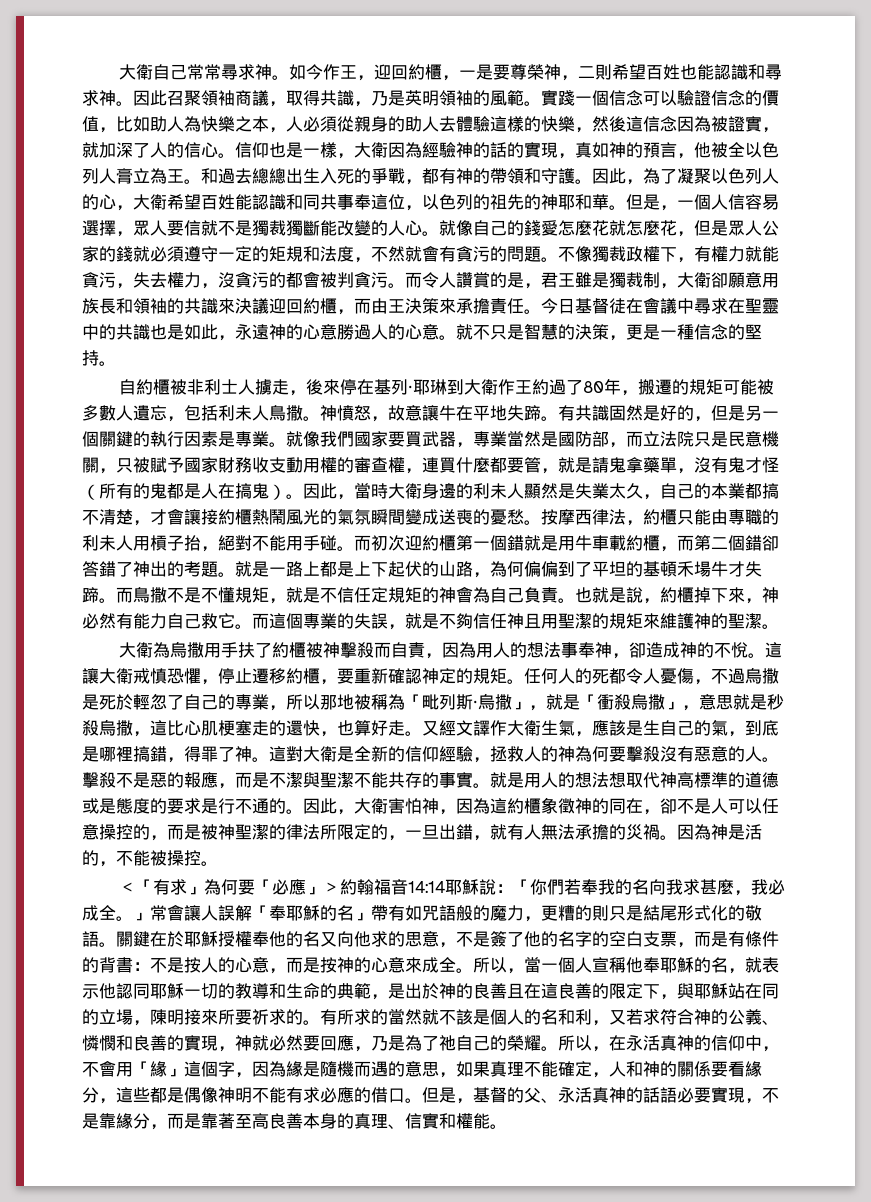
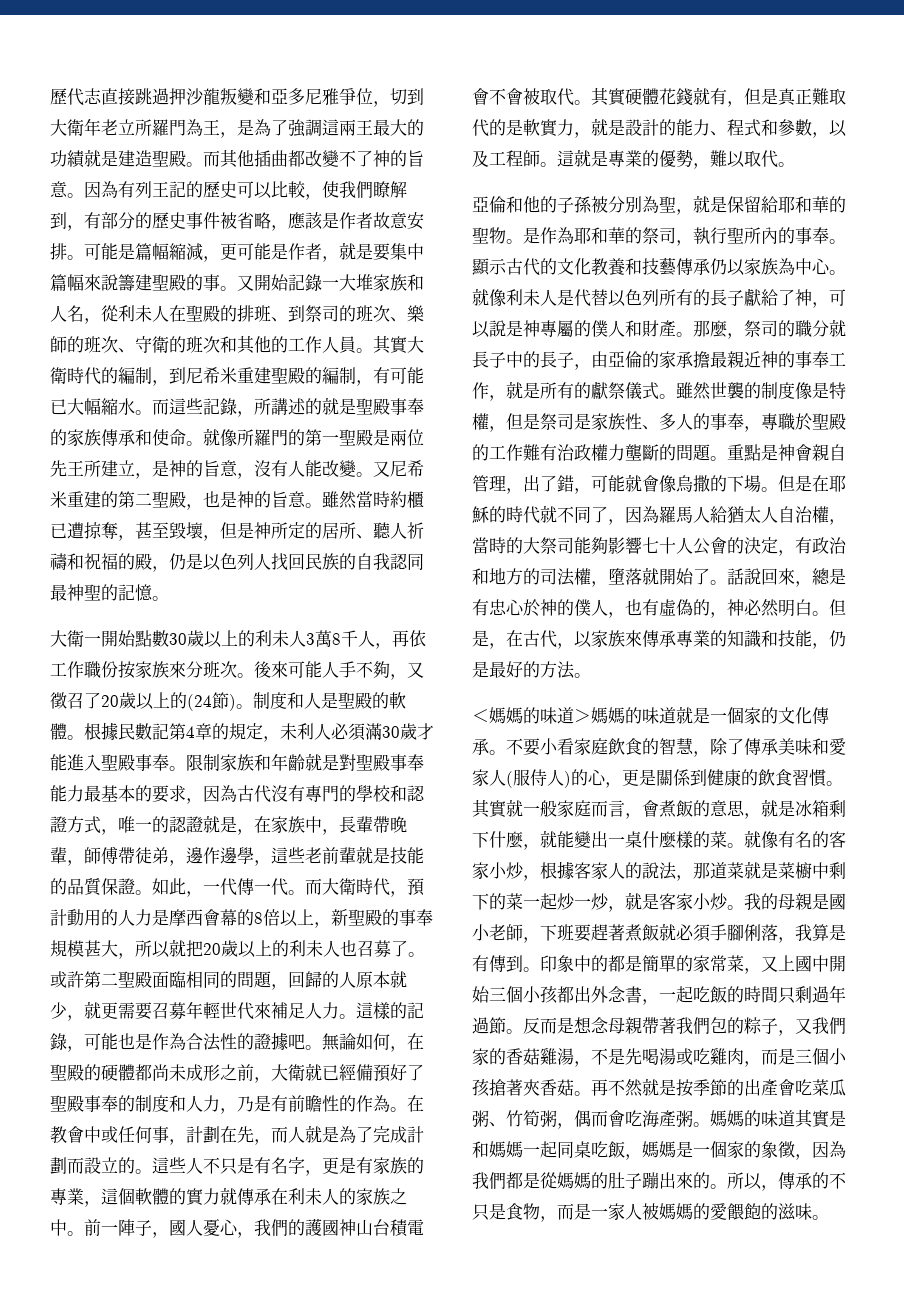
- 大衛自己常常尋求神。如今作王，迎回約櫃，一是要尊榮神，二則希望百姓也能認識和尋求神。因此召聚領袖商議，取得共識，乃是英明領袖的風範。實踐一個信念可以驗證信念的價值，比如助人為快樂之本，人必須從親身的助人去體驗這樣的快樂，然後這信念因為被證實，就加深了人的信心。信仰也是一樣，大衛因為經驗神的話的實現，真如神的預言，他被全以色列人膏立為王。和過去總總出生入死的爭戰，都有神的帶領和守護。因此，為了凝聚以色列人的心，大衛希望百姓能認識和同共事奉這位，以色列的祖先的神耶和華。但是，一個人信容易選擇，眾人要信就不是獨裁獨斷能改變的人心。就像自己的錢愛怎麼花就怎麼花，但是眾人公家的錢就必須遵守一定的矩規和法度，不然就會有貪污的問題。不像獨裁政權下，有權力就能貪污，失去權力，沒貪污的都會被判貪污。而令人讚賞的是，君王雖是獨裁制，大衛卻願意用族長和領袖的共識來決議迎回約櫃，而由王決策來承擔責任。今日基督徒在會議中尋求在聖靈中的共識也是如此，永遠神的心意勝過人的心意。就不只是智慧的決策，更是一種信念的堅持。
- 自約櫃被非利士人擄走，後來停在基列‧耶琳到大衛作王約過了80年，搬遷的規矩可能被多數人遺忘，包括利未人鳥撒。神憤怒，故意讓牛在平地失蹄。有共識固然是好的，但是另一個關鍵的執行因素是專業。就像我們國家要買武器，專業當然是國防部，而立法院只是民意機關，只被賦予國家財務收支動用權的審查權，連買什麼都要管，就是請鬼拿藥單，沒有鬼才怪（所有的鬼都是人在搞鬼）。因此，當時大衛身邊的利未人顯然是失業太久，自己的本業都搞不清楚，才會讓接約櫃熱鬧風光的氣氛瞬間變成送喪的憂愁。按摩西律法，約櫃只能由專職的利未人用槓子抬，絕對不能用手碰。而初次迎約櫃第一個錯就是用牛車載約櫃，而第二個錯卻答錯了神出的考題。就是一路上都是上下起伏的山路，為何偏偏到了平坦的基頓禾場牛才失蹄。而鳥撒不是不懂規矩，就是不信任定規矩的神會為自己負責。也就是說，約櫃掉下來，神必然有能力自己救它。而這個專業的失誤，就是不夠信任神且用聖潔的規矩來維護神的聖潔。
- 大衛為烏撒用手扶了約櫃被神擊殺而自責，因為用人的想法事奉神，卻造成神的不悅。這讓大衛戒慎恐懼，停止遷移約櫃，要重新確認神定的規矩。任何人的死都令人憂傷，不過烏撒是死於輕忽了自己的專業，所以那地被稱為「毗列斯‧烏撒」，就是「衝殺烏撒」，意思就是秒殺烏撒，這比心肌梗塞走的還快，也算好走。又經文譯作大衛生氣，應該是生自己的氣，到底是哪裡搞錯，得罪了神。這對大衛是全新的信仰經驗，拯救人的神為何要擊殺沒有惡意的人。擊殺不是惡的報應，而是不潔與聖潔不能共存的事實。就是用人的想法想取代神高標準的道德或是態度的要求是行不通的。因此，大衛害怕神，因為這約櫃象徵神的同在，卻不是人可以任意操控的，而是被神聖潔的律法所限定的，一旦出錯，就有人無法承擔的災禍。因為神是活的，不能被操控。
- ＜「有求」為何要「必應」＞約翰福音14:14耶穌說：「你們若奉我的名向我求甚麼，我必成全。」常會讓人誤解「奉耶穌的名」帶有如咒語般的魔力，更糟的則只是結尾形式化的敬語。關鍵在於耶穌授權奉他的名又向他求的思意，不是簽了他的名字的空白支票，而是有條件的背書：不是按人的心意，而是按神的心意來成全。所以，當一個人宣稱他奉耶穌的名，就表示他認同耶穌一切的教導和生命的典範，是出於神的良善且在這良善的限定下，與耶穌站在同的立場，陳明接來所要祈求的。有所求的當然就不該是個人的名和利，又若求符合神的公義、憐憫和良善的實現，神就必然要回應，乃是為了祂自己的榮耀。所以，在永活真神的信仰中，不會用「緣」這個字，因為緣是隨機而遇的意思，如果真理不能確定，人和神的關係要看緣分，這些都是偶像神明不能有求必應的借口。但是，基督的父、永活真神的話語必要實現，不是靠緣分，而是靠著至高良善本身的真理、信實和權能。
+ 歷代志直接跳過押沙龍叛變和亞多尼雅爭位，切到大衛年老立所羅門為王，是為了強調這兩王最大的功績就是建造聖殿。而其他插曲都改變不了神的旨意。因為有列王記的歷史可以比較，使我們瞭解到，有部分的歷史事件被省略，應該是作者故意安排。可能是篇幅縮減，更可能是作者，就是要集中篇幅來說籌建聖殿的事。又開始記錄一大堆家族和人名，從利未人在聖殿的排班、到祭司的班次、樂師的班次、守衛的班次和其他的工作人員。其實大衛時代的編制，到尼希米重建聖殿的編制，有可能已大幅縮水。而這些記錄，所講述的就是聖殿事奉的家族傳承和使命。就像所羅門的第一聖殿是兩位先王所建立，是神的旨意，沒有人能改變。又尼希米重建的第二聖殿，也是神的旨意。雖然當時約櫃已遭掠奪，甚至毀壞，但是神所定的居所、聽人祈禱和祝福的殿，仍是以色列人找回民族的自我認同最神聖的記憶。
+ 大衛一開始點數30歲以上的利未人3萬8千人，再依工作職份按家族來分班次。後來可能人手不夠，又徵召了20歲以上的(24節)。制度和人是聖殿的軟體。根據民數記第4章的規定，未利人必須滿30歲才能進入聖殿事奉。限制家族和年齡就是對聖殿事奉能力最基本的要求，因為古代沒有專門的學校和認證方式，唯一的認證就是，在家族中，長輩帶晚輩，師傅帶徒弟，邊作邊學，這些老前輩就是技能的品質保證。如此，一代傳一代。而大衛時代，預計動用的人力是摩西會幕的8倍以上，新聖殿的事奉規模甚大，所以就把20歲以上的利未人也召募了。或許第二聖殿面臨相同的問題，回歸的人原本就少，就更需要召募年輕世代來補足人力。這樣的記錄，可能也是作為合法性的證據吧。無論如何，在聖殿的硬體都尚未成形之前，大衛就已經備預好了聖殿事奉的制度和人力，乃是有前瞻性的作為。在教會中或任何事，計劃在先，而人就是為了完成計劃而設立的。這些人不只是有名字，更是有家族的專業，這個軟體的實力就傳承在利未人的家族之中。前一陣子，國人憂心，我們的護國神山台積電會不會被取代。其實硬體花錢就有，但是真正難取代的是軟實力，就是設計的能力、程式和參數，以及工程師。這就是專業的優勢，難以取代。
+ 亞倫和他的子孫被分別為聖，就是保留給耶和華的聖物。是作為耶和華的祭司，執行聖所內的事奉。顯示古代的文化教養和技藝傳承仍以家族為中心。就像利未人是代替以色列所有的長子獻給了神，可以說是神專屬的僕人和財產。那麼，祭司的職分就長子中的長子，由亞倫的家承擔最親近神的事奉工作，就是所有的獻祭儀式。雖然世襲的制度像是特權，但是祭司是家族性、多人的事奉，專職於聖殿的工作難有治政權力壟斷的問題。重點是神會親自管理，出了錯，可能就會像烏撒的下場。但是在耶穌的時代就不同了，因為羅馬人給猶太人自治權，當時的大祭司能夠影響七十人公會的決定，有政治和地方的司法權，墮落就開始了。話說回來，總是有忠心於神的僕人，也有虛偽的，神必然明白。但是，在古代，以家族來傳承專業的知識和技能，仍是最好的方法。
+ ＜媽媽的味道＞媽媽的味道就是一個家的文化傳承。不要小看家庭飲食的智慧，除了傳承美味和愛家人(服侍人)的心，更是關係到健康的飲食習慣。其實就一般家庭而言，會煮飯的意思，就是冰箱剩下什麼，就能變出一桌什麼樣的菜。就像有名的客家小炒，根據客家人的說法，那道菜就是菜櫥中剩下的菜一起炒一炒，就是客家小炒。我的母親是國小老師，下班要趕著煮飯就必須手腳俐落，我算是有傳到。印象中的都是簡單的家常菜，又上國中開始三個小孩都出外念書，一起吃飯的時間只剩過年過節。反而是想念母親帶著我們包的粽子，又我們家的香菇雞湯，不是先喝湯或吃雞肉，而是三個小孩搶著夾香菇。再不然就是按季節的出產會吃菜瓜粥、竹筍粥，偶而會吃海產粥。媽媽的味道其實是和媽媽一起同桌吃飯，媽媽是一個家的象徵，因為我們都是從媽媽的肚子蹦出來的。所以，傳承的不只是食物，而是一家人被媽媽的愛餵飽的滋味。

